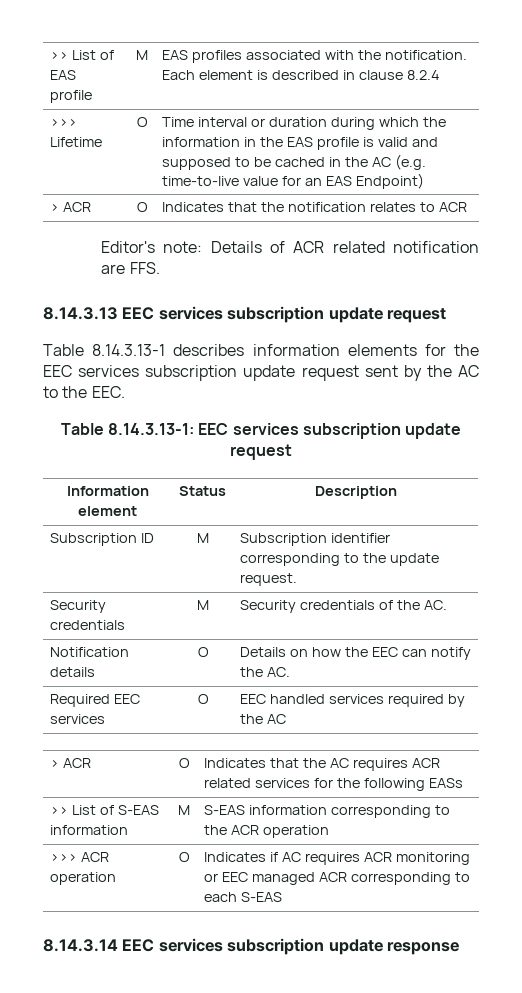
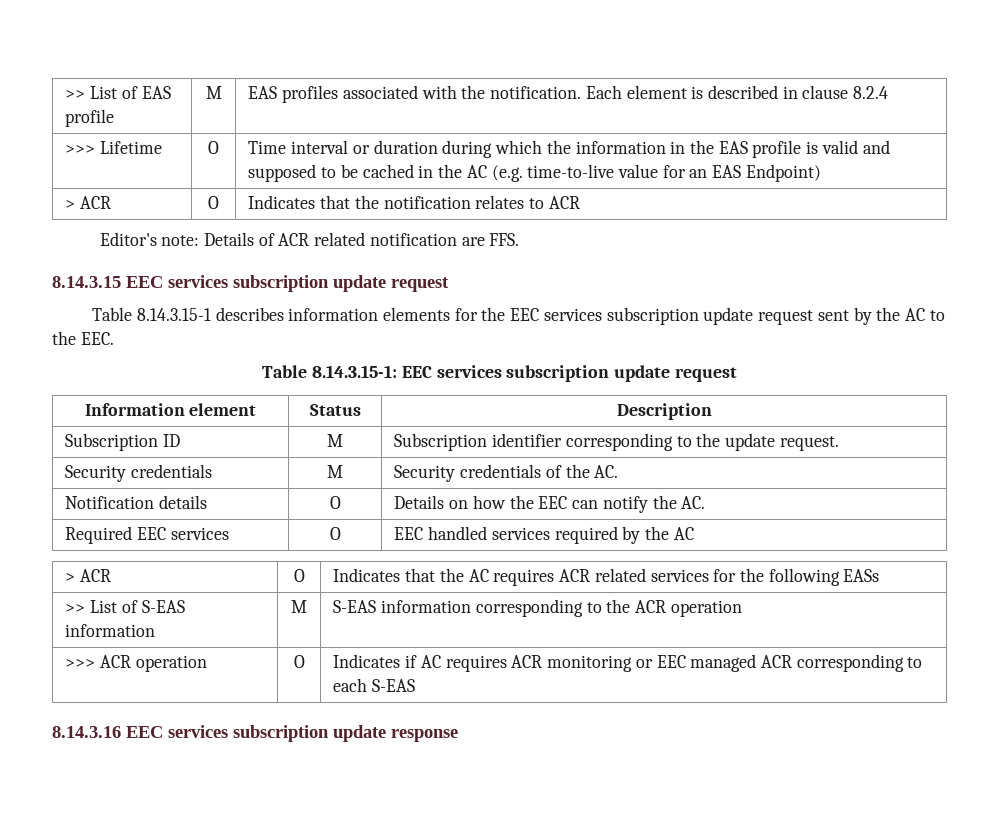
- 8.14.3.13 EEC services subscription update request
+ 8.14.3.15 EEC services subscription update request
- Table 8.14.3.13-1 describes information elements for the EEC services subscription update request sent by the AC to the EEC.
+ Table 8.14.3.15-1 describes information elements for the EEC services subscription update request sent by the AC to the EEC.
- Table 8.14.3.13-1: EEC services subscription update request
+ Table 8.14.3.15-1: EEC services subscription update request
- 8.14.3.14 EEC services subscription update response
+ 8.14.3.16 EEC services subscription update response

